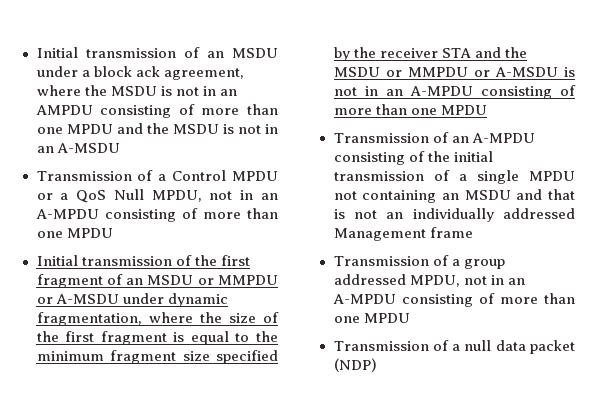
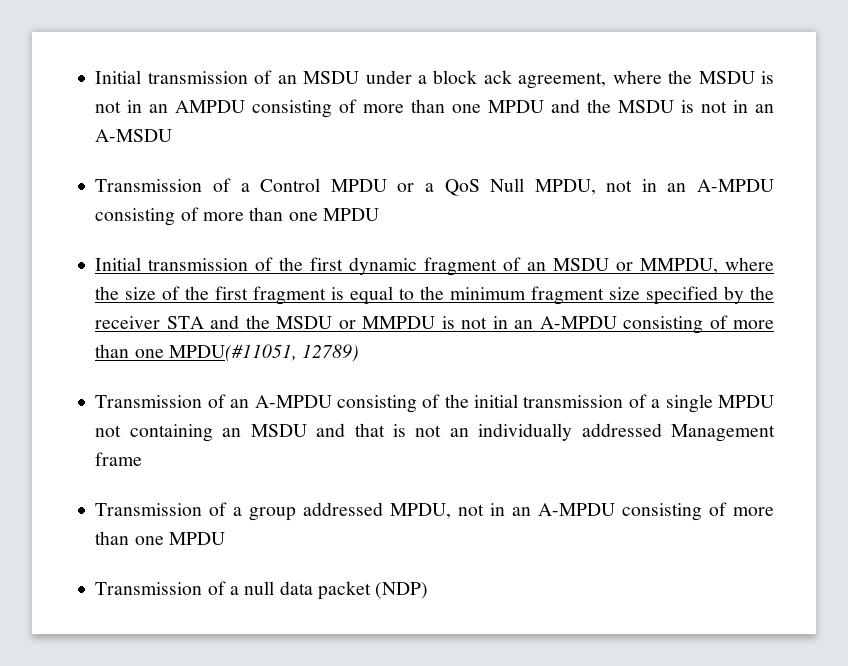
- Initial transmission of the first fragment of an MSDU or MMPDU or A-MSDU under dynamic fragmentation, where the size of the first fragment is equal to the minimum fragment size specified by the receiver STA and the MSDU or MMPDU or A-MSDU is not in an A-MPDU consisting of more than one MPDU
+ Initial transmission of the first dynamic fragment of an MSDU or MMPDU, where the size of the first fragment is equal to the minimum fragment size specified by the receiver STA and the MSDU or MMPDU is not in an A-MPDU consisting of more than one MPDU(#11051, 12789)

